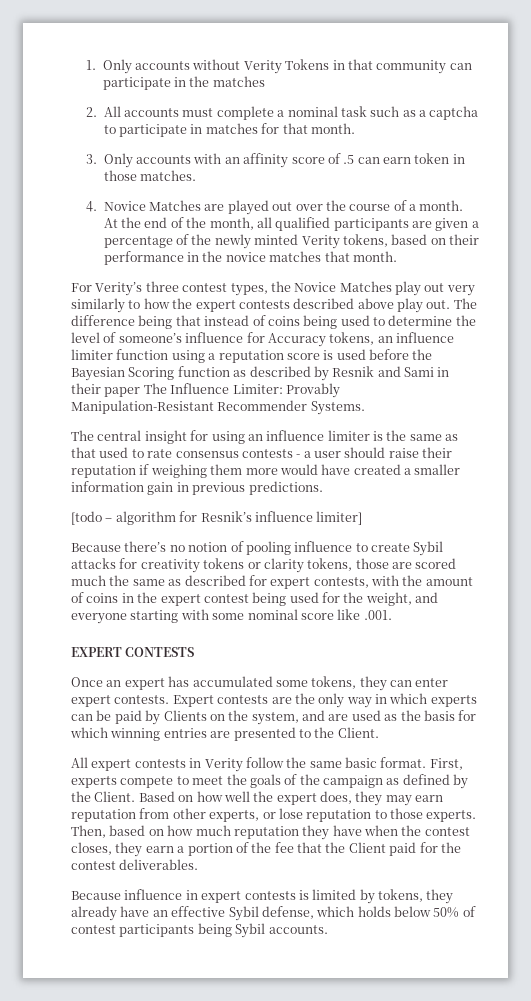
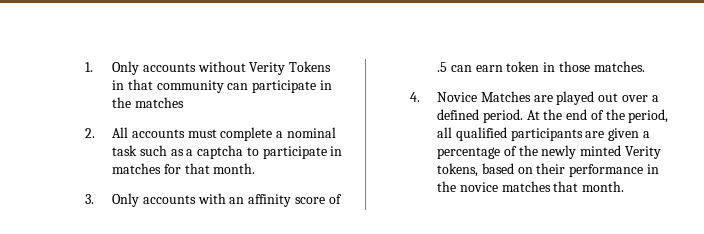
- 4. Novice Matches are played out over the course of a month.
+ 4. Novice Matches are played out over a defined period.
- At the end of the month, all qualified participants are given a percentage of the newly minted Verity tokens, based on their performance in the novice matches that month.
+ At the end of the period, all qualified participants are given a percentage of the newly minted Verity tokens, based on their performance in the novice matches that month.
- For Verity’s three contest types, the Novice Matches play out very similarly to how the expert contests described above play out. The difference being that instead of coins being used to determine the level of someone’s influence for Accuracy tokens, an influence limiter function using a reputation score is used before the Bayesian Scoring function as described by Resnik and Sami in their paper The Influence Limiter: Provably Manipulation-Resistant Recommender Systems.
- The central insight for using an influence limiter is the same as that used to rate consensus contests - a user should raise their reputation if weighing them more would have created a smaller information gain in previous predictions.
- [todo – algorithm for Resnik’s influence limiter]
- Because there’s no notion of pooling influence to create Sybil attacks for creativity tokens or clarity tokens, those are scored much the same as described for expert contests, with the amount of coins in the expert contest being used for the weight, and everyone starting with some nominal score like .001.
- EXPERT CONTESTS
- Once an expert has accumulated some tokens, they can enter expert contests. Expert contests are the only way in which experts can be paid by Clients on the system, and are used as the basis for which winning entries are presented to the Client.
- All expert contests in Verity follow the same basic format. First, experts compete to meet the goals of the campaign as defined by the Client. Based on how well the expert does, they may earn reputation from other experts, or lose reputation to those experts. Then, based on how much reputation they have when the contest closes, they earn a portion of the fee that the Client paid for the contest deliverables.
- Because influence in expert contests is limited by tokens, they already have an effective Sybil defense, which holds below 50% of contest participants being Sybil accounts.

